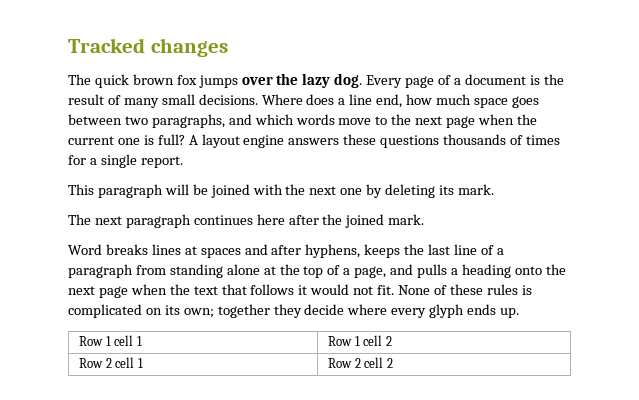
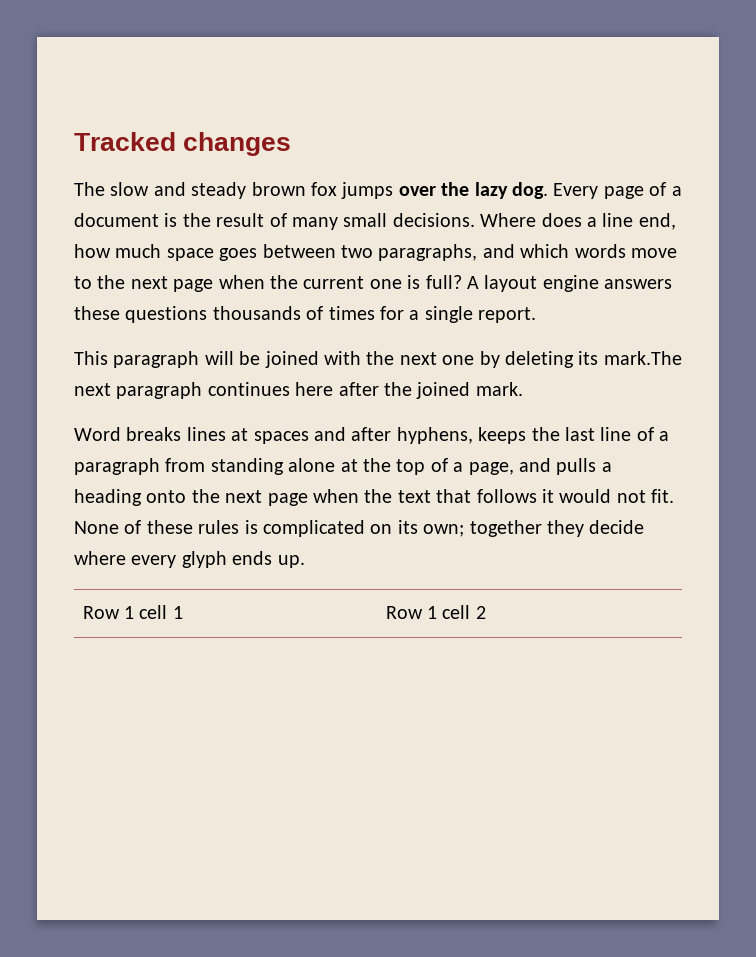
- The quick brown fox jumps over the lazy dog.
+ The slow and steady brown fox jumps over the lazy dog.
- This paragraph will be joined with the next one by deleting its mark.
- The next paragraph continues here after the joined mark.
+ This paragraph will be joined with the next one by deleting its mark.The next paragraph continues here after the joined mark.
- Row 2 cell 1 | Row 2 cell 2

